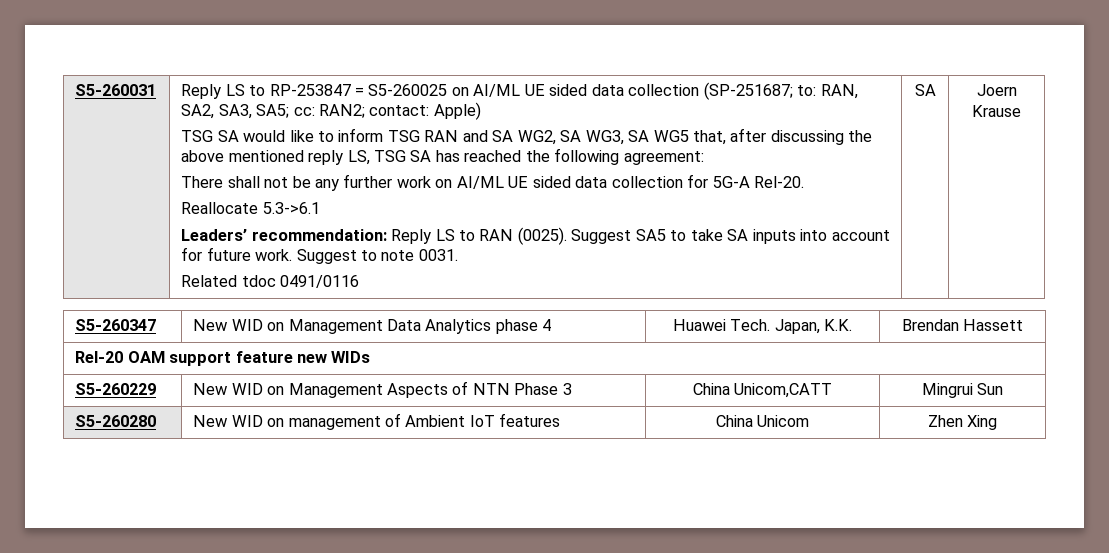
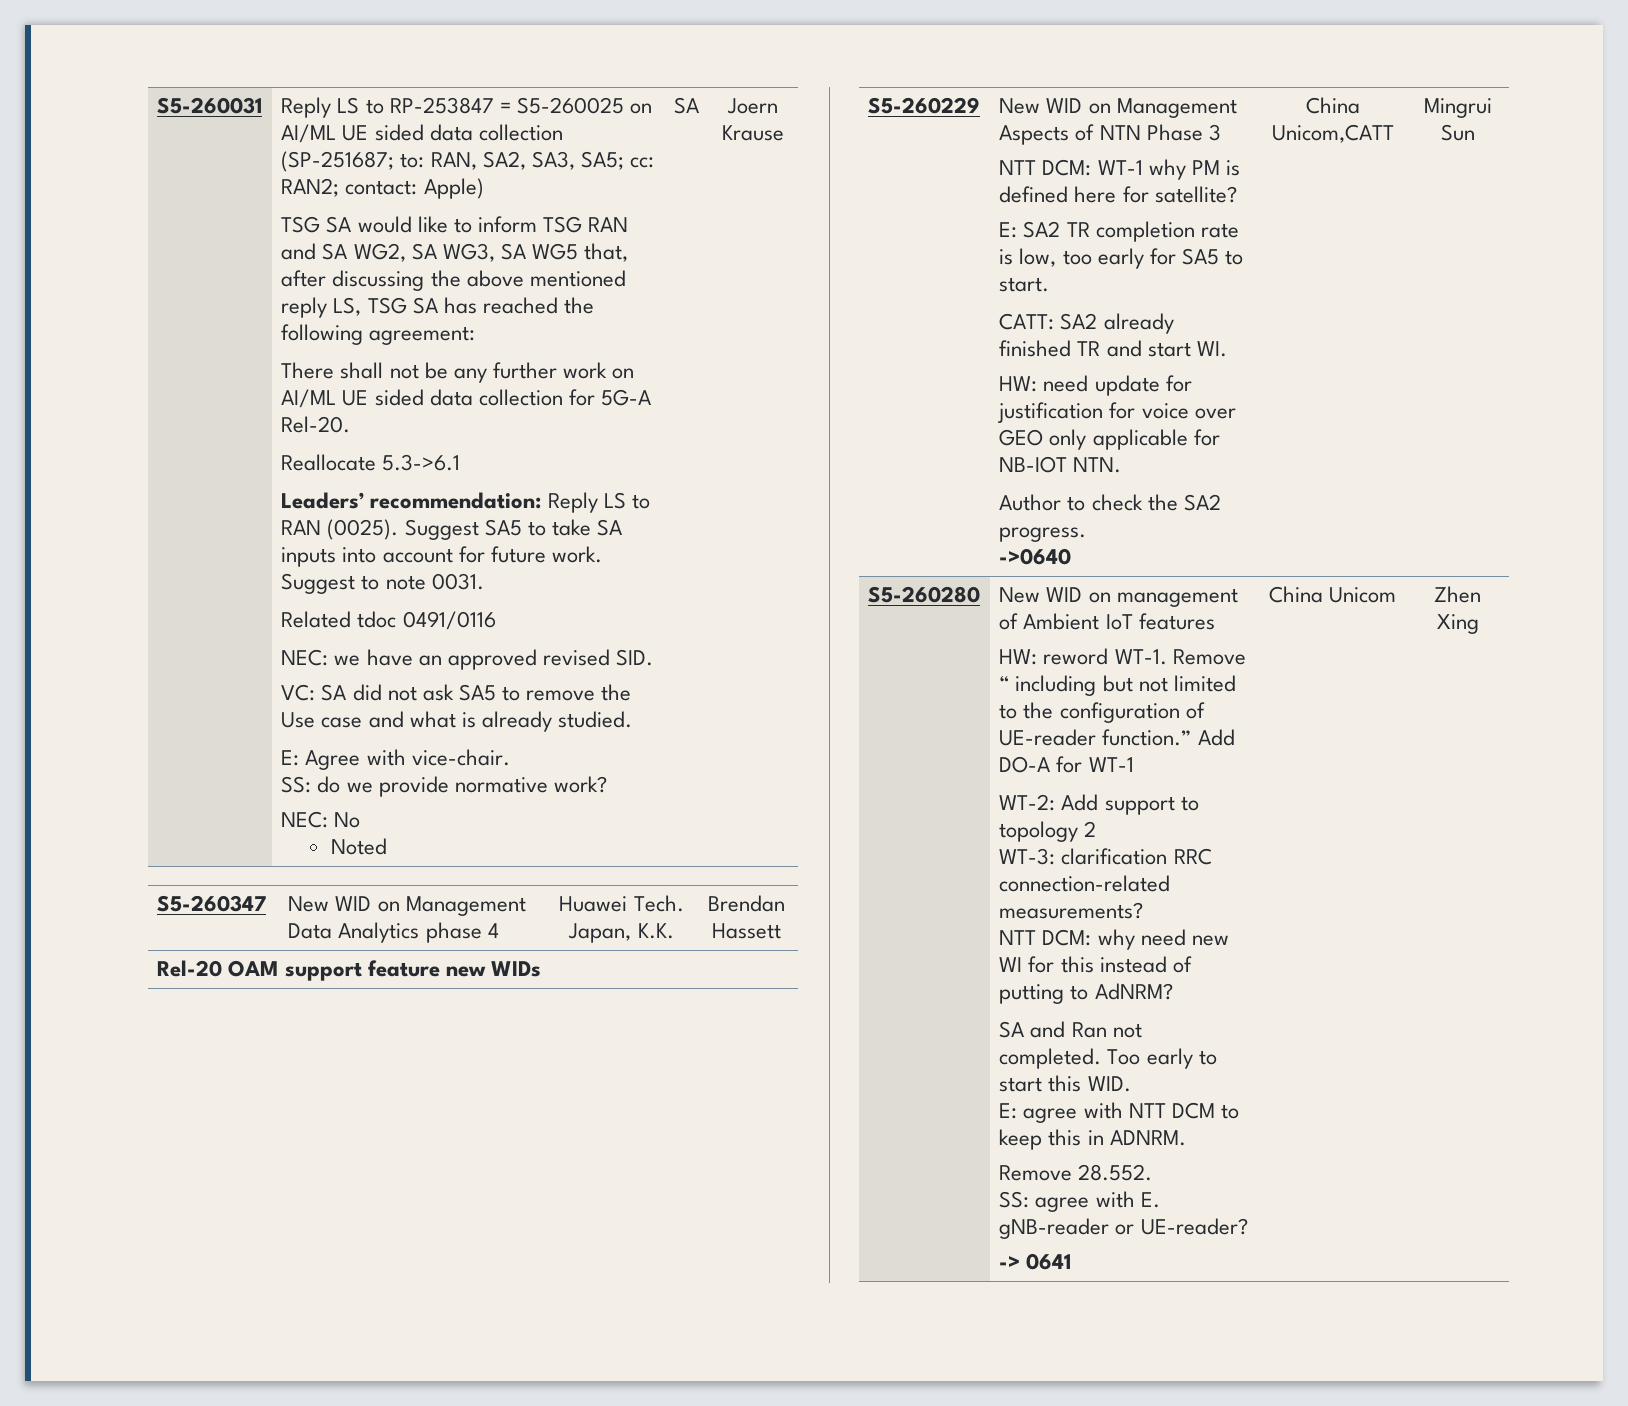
+ NEC: we have an approved revised SID.
+ VC: SA did not ask SA5 to remove the Use case and what is already studied.
+ E: Agree with vice-chair.
+ SS: do we provide normative work?
+ NEC: No
+ Noted
+ NTT DCM: WT-1 why PM is defined here for satellite?
+ E: SA2 TR completion rate is low, too early for SA5 to start.
+ CATT: SA2 already finished TR and start WI.
+ HW: need update for justification for voice over GEO only applicable for NB-IOT NTN.
+ Author to check the SA2 progress.
+ ->0640
+ HW: reword WT-1. Remove “ including but not limited to the configuration of UE-reader function.” Add DO-A for WT-1
+ WT-2: Add support to topology 2
+ WT-3: clarification RRC connection-related measurements?
+ NTT DCM: why need new WI for this instead of putting to AdNRM?
+ SA and Ran not completed. Too early to start this WID.
+ E: agree with NTT DCM to keep this in ADNRM.
+ Remove 28.552.
+ SS: agree with E. gNB-reader or UE-reader?
+ -> 0641

